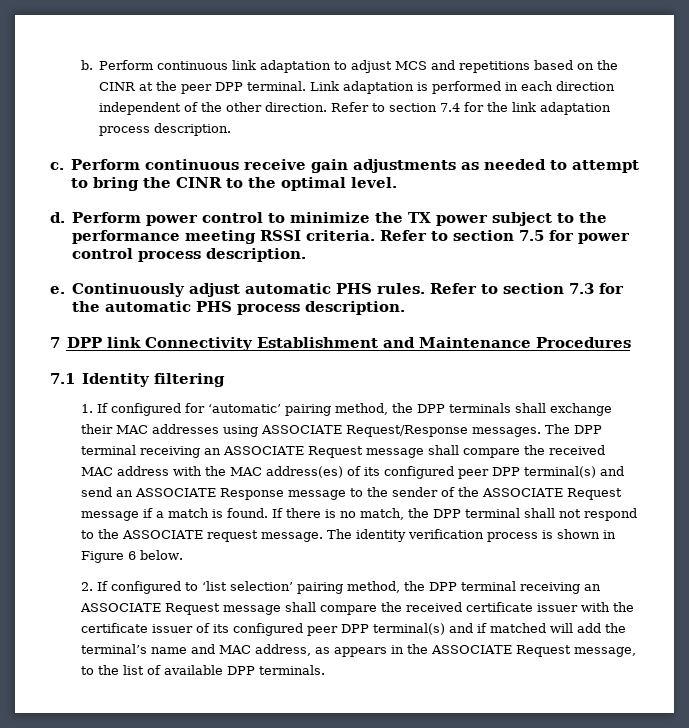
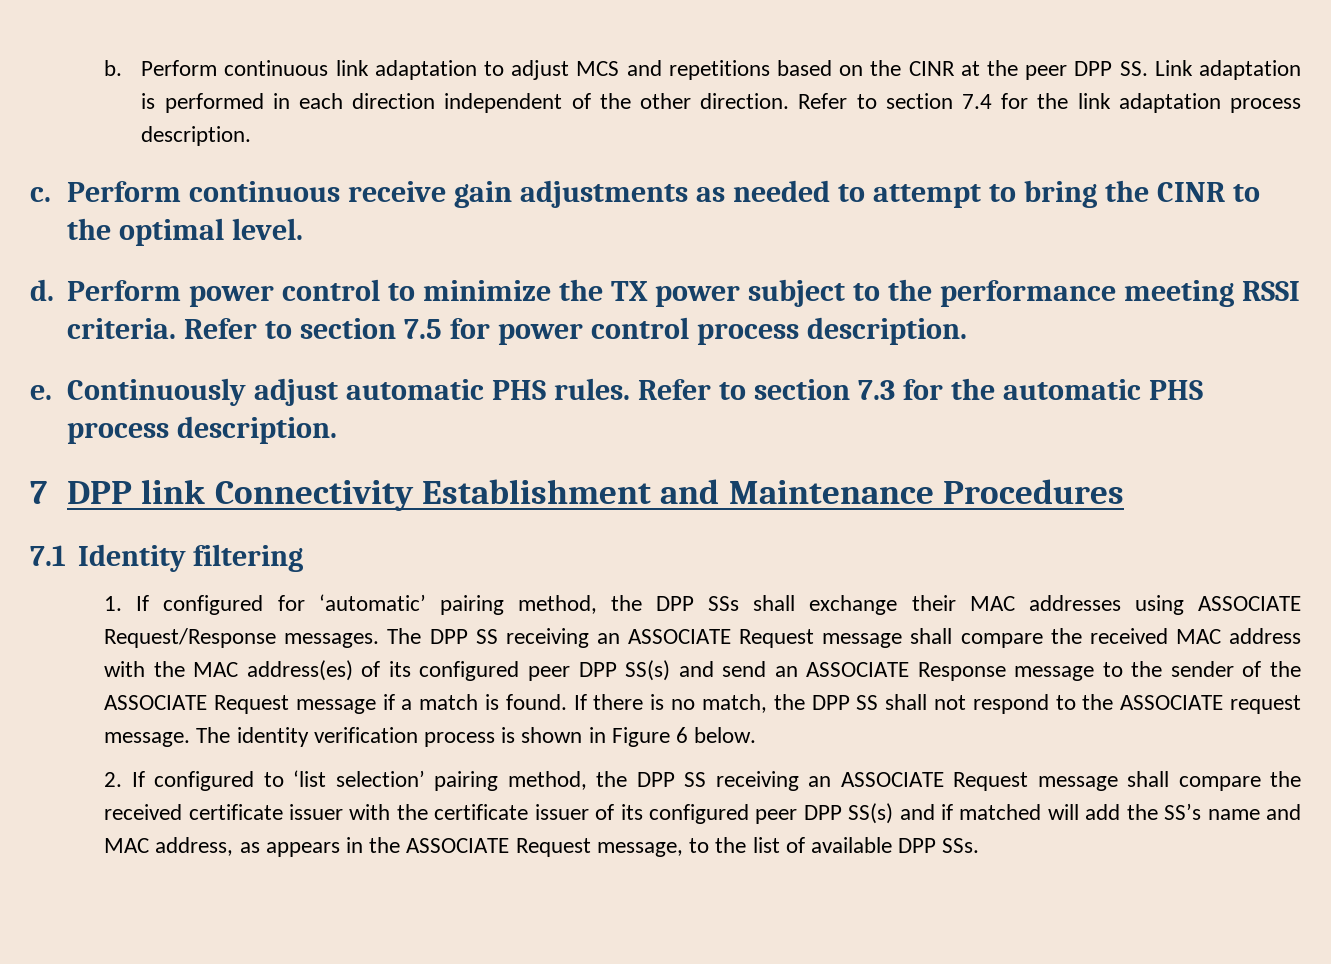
- Perform continuous link adaptation to adjust MCS and repetitions based on the CINR at the peer DPP terminal. Link adaptation is performed in each direction independent of the other direction.
+ Perform continuous link adaptation to adjust MCS and repetitions based on the CINR at the peer DPP SS. Link adaptation is performed in each direction independent of the other direction.
- 1. If configured for ‘automatic’ pairing method, the DPP terminals shall exchange their MAC addresses using ASSOCIATE Request/Response messages.
+ 1. If configured for ‘automatic’ pairing method, the DPP SSs shall exchange their MAC addresses using ASSOCIATE Request/Response messages.
- The DPP terminal receiving an ASSOCIATE Request message shall compare the received MAC address with the MAC address(es) of its configured peer DPP terminal(s) and send an ASSOCIATE Response message to the sender of the ASSOCIATE Request message if a match is found.
+ The DPP SS receiving an ASSOCIATE Request message shall compare the received MAC address with the MAC address(es) of its configured peer DPP SS(s) and send an ASSOCIATE Response message to the sender of the ASSOCIATE Request message if a match is found.
- If there is no match, the DPP terminal shall not respond to the ASSOCIATE request message.
+ If there is no match, the DPP SS shall not respond to the ASSOCIATE request message.
- 2. If configured to ‘list selection’ pairing method, the DPP terminal receiving an ASSOCIATE Request message shall compare the received certificate issuer with the certificate issuer of its configured peer DPP terminal(s) and if matched will add the terminal’s name and MAC address, as appears in the ASSOCIATE Request message, to the list of available DPP terminals.
+ 2. If configured to ‘list selection’ pairing method, the DPP SS receiving an ASSOCIATE Request message shall compare the received certificate issuer with the certificate issuer of its configured peer DPP SS(s) and if matched will add the SS’s name and MAC address, as appears in the ASSOCIATE Request message, to the list of available DPP SSs.

